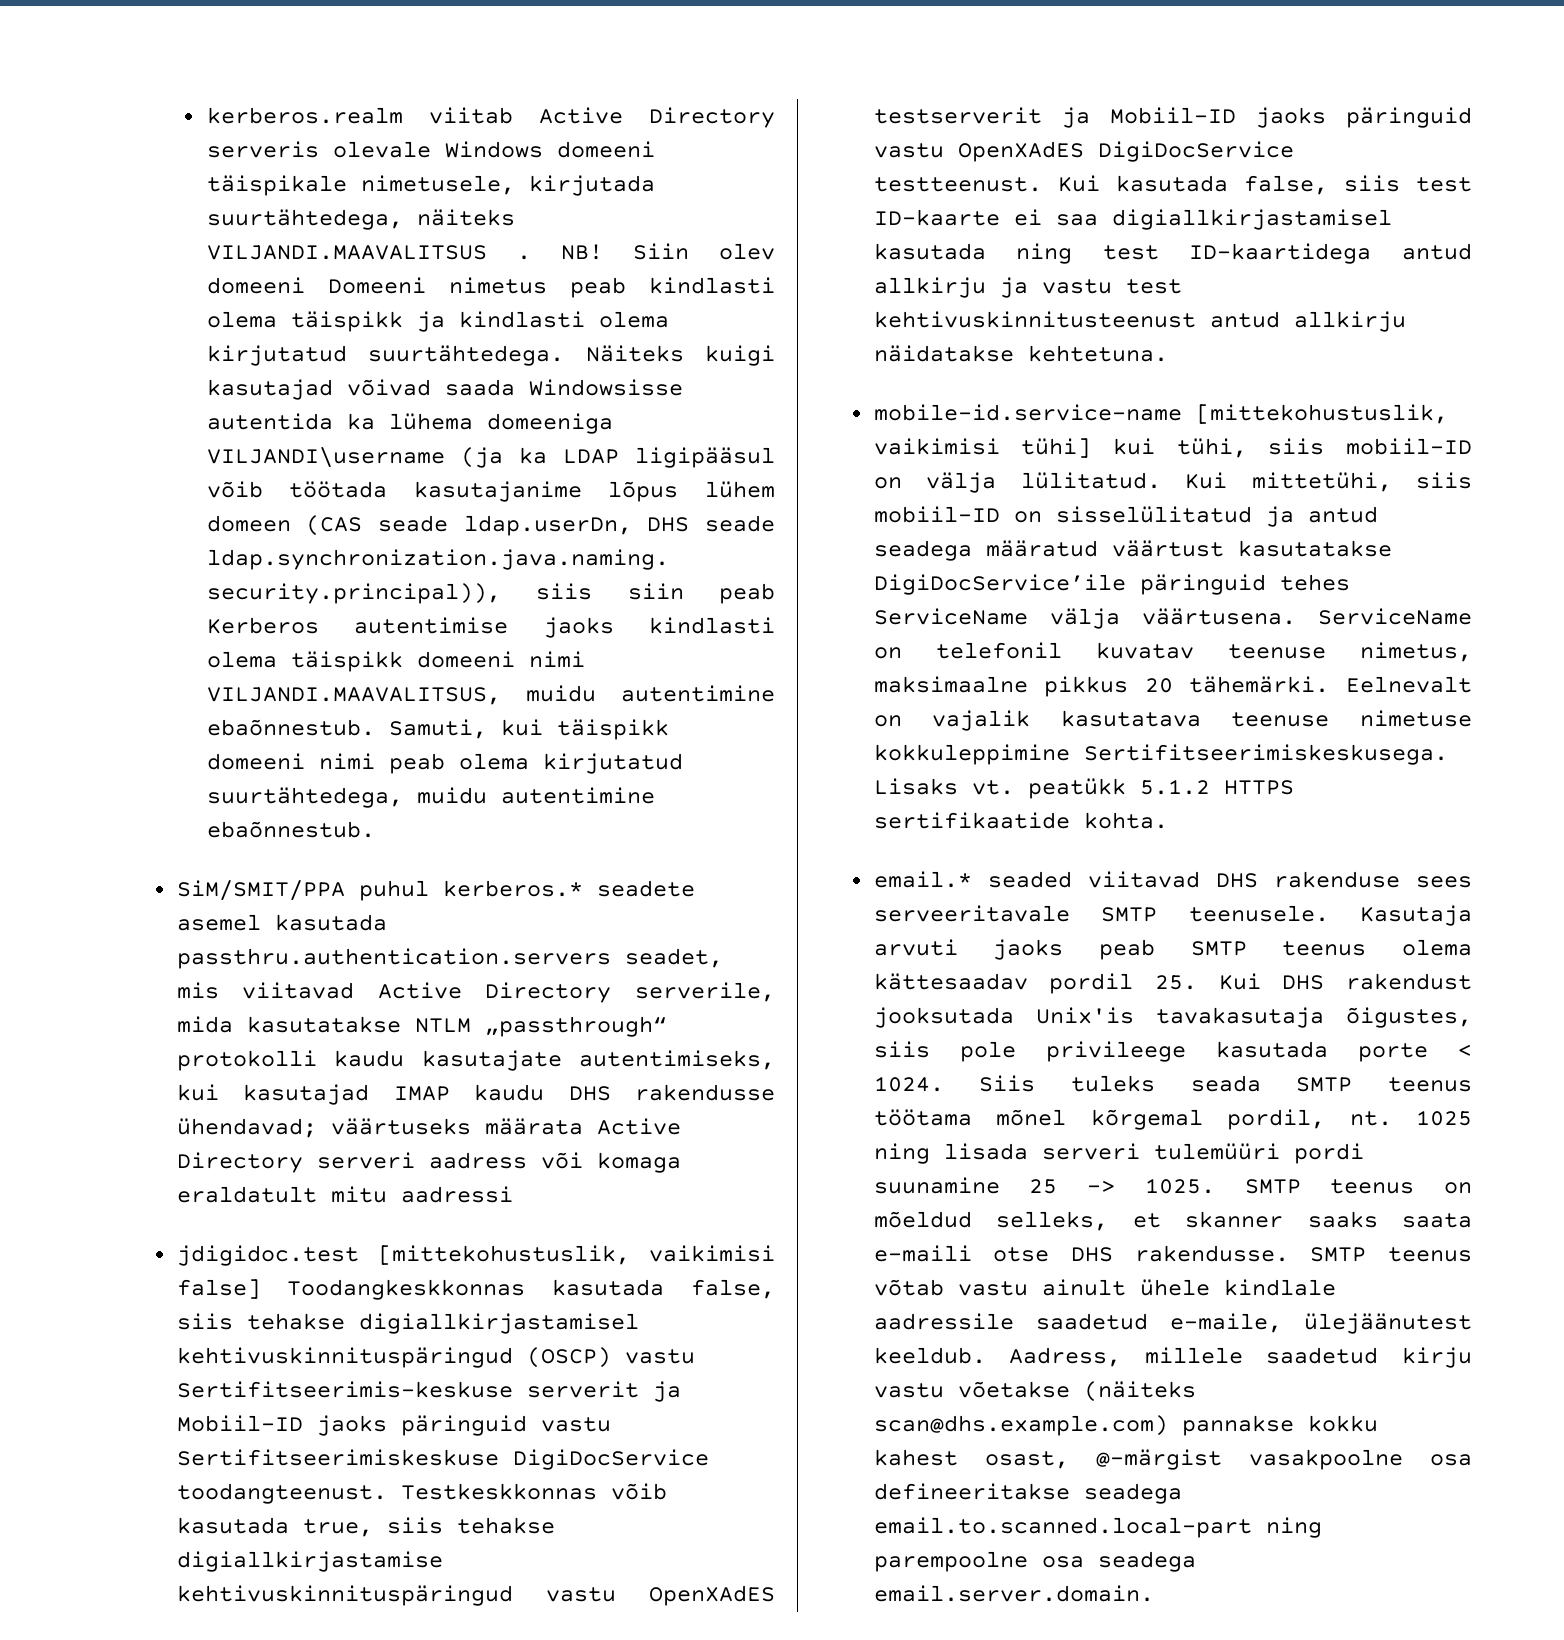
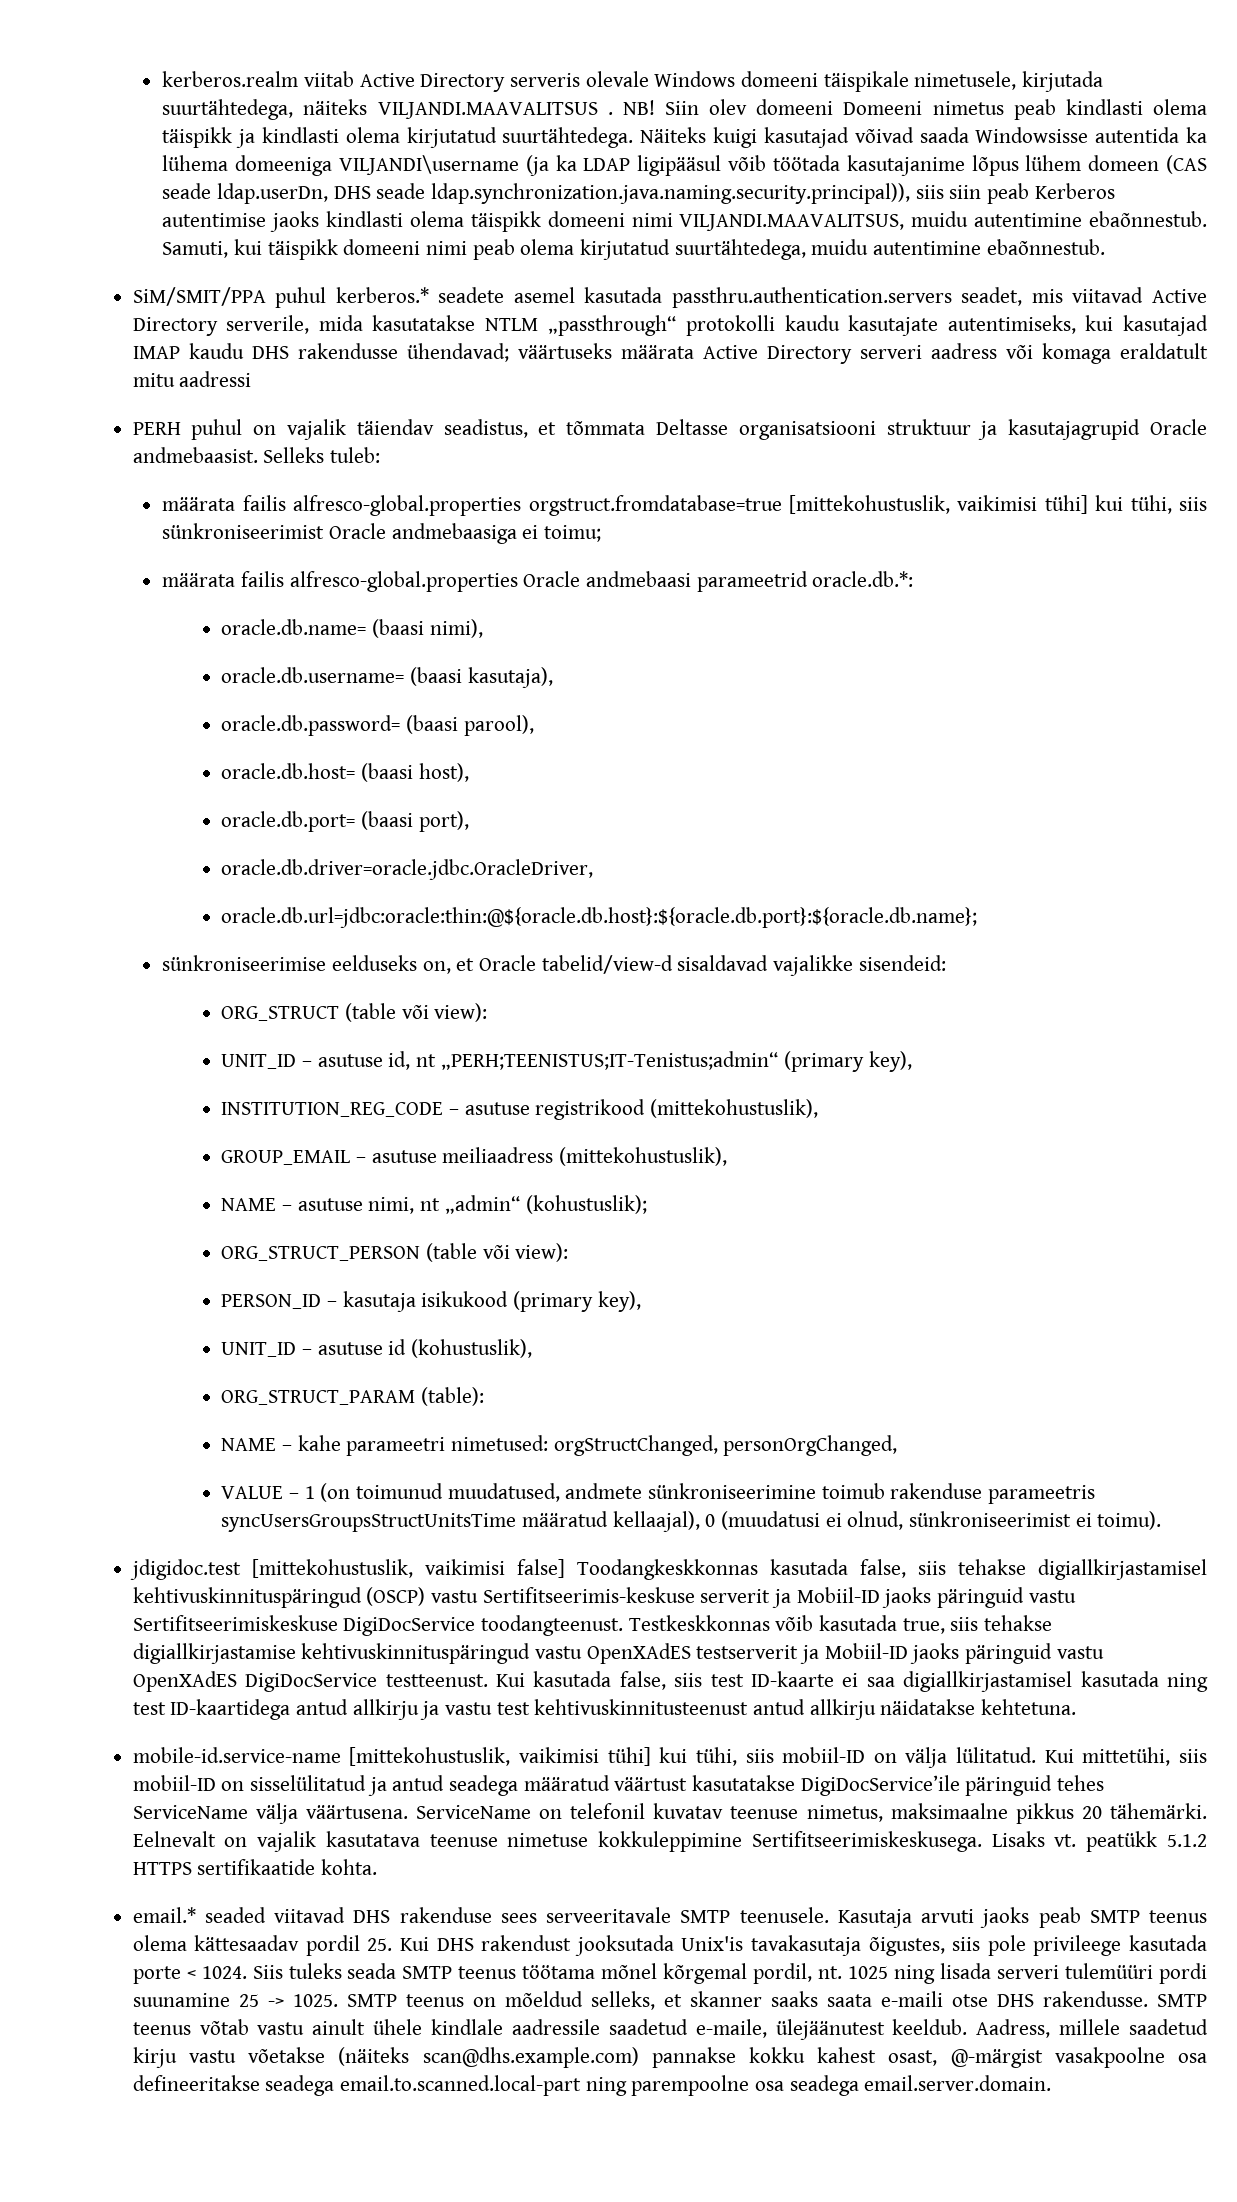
+ PERH puhul on vajalik täiendav seadistus, et tõmmata Deltasse organisatsiooni struktuur ja kasutajagrupid Oracle andmebaasist. Selleks tuleb:
+ määrata failis alfresco-global.properties orgstruct.fromdatabase=true [mittekohustuslik, vaikimisi tühi] kui tühi, siis sünkroniseerimist Oracle andmebaasiga ei toimu;
+ määrata failis alfresco-global.properties Oracle andmebaasi parameetrid oracle.db.*:
+ oracle.db.name= (baasi nimi),
+ oracle.db.username= (baasi kasutaja),
+ oracle.db.password= (baasi parool),
+ oracle.db.host= (baasi host),
+ oracle.db.port= (baasi port),
+ oracle.db.driver=oracle.jdbc.OracleDriver,
+ oracle.db.url=jdbc:oracle:thin:@${oracle.db.host}:${oracle.db.port}:${oracle.db.name};
+ sünkroniseerimise eelduseks on, et Oracle tabelid/view-d sisaldavad vajalikke sisendeid:
+ ORG_STRUCT (table või view):
+ UNIT_ID – asutuse id, nt „PERH;TEENISTUS;IT-Tenistus;admin“ (primary key),
+ INSTITUTION_REG_CODE – asutuse registrikood (mittekohustuslik),
+ GROUP_EMAIL – asutuse meiliaadress (mittekohustuslik),
+ NAME – asutuse nimi, nt „admin“ (kohustuslik);
+ ORG_STRUCT_PERSON (table või view):
+ PERSON_ID – kasutaja isikukood (primary key),
+ UNIT_ID – asutuse id (kohustuslik),
+ ORG_STRUCT_PARAM (table):
+ NAME – kahe parameetri nimetused: orgStructChanged, personOrgChanged,
+ VALUE – 1 (on toimunud muudatused, andmete sünkroniseerimine toimub rakenduse parameetris syncUsersGroupsStructUnitsTime määratud kellaajal), 0 (muudatusi ei olnud, sünkroniseerimist ei toimu).

